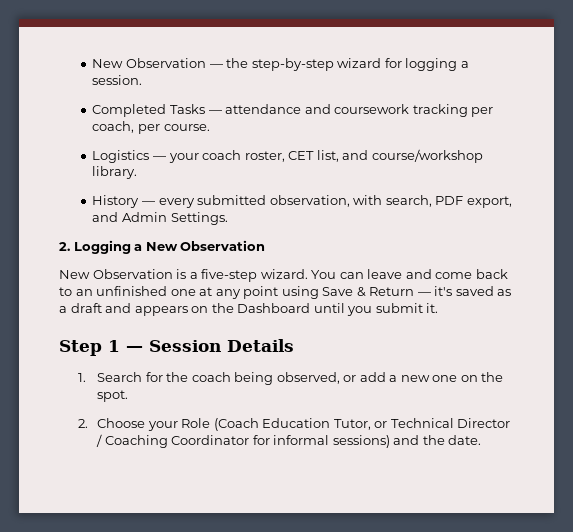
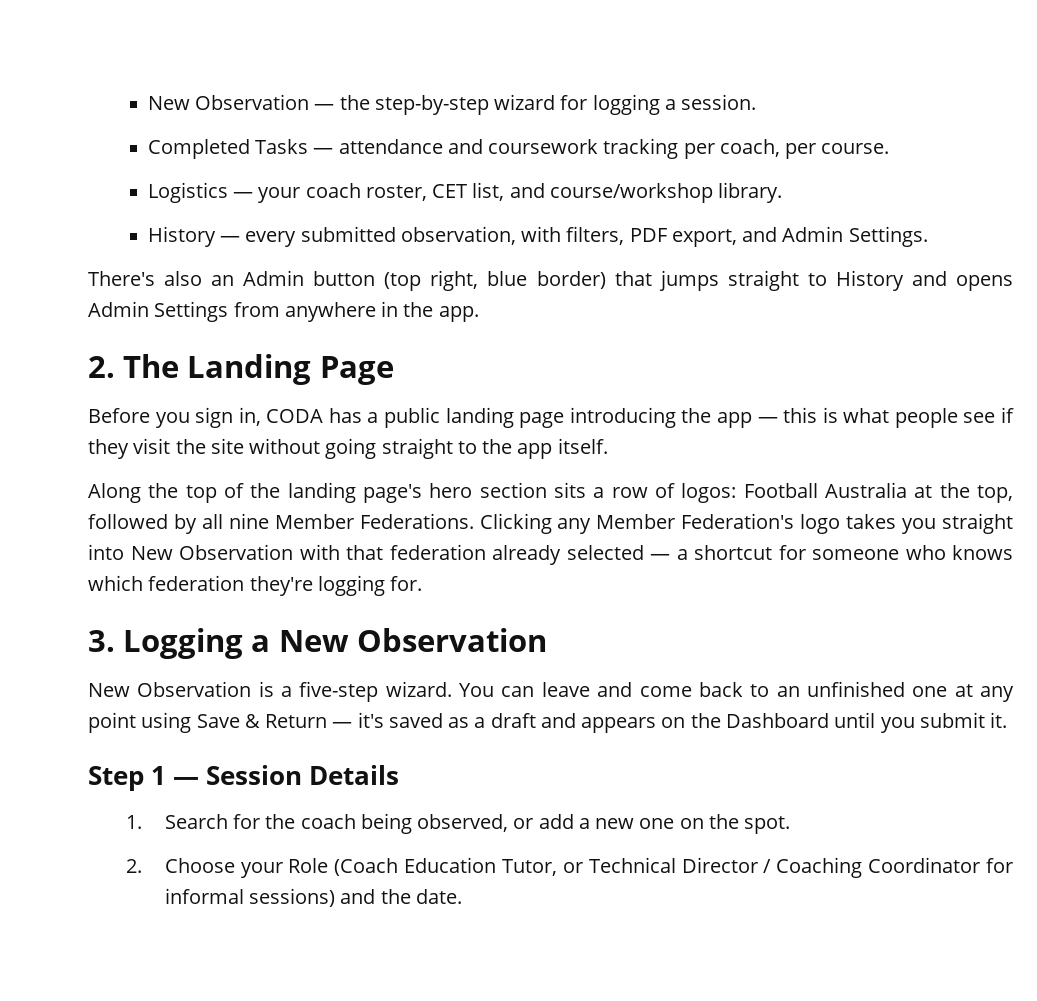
- History — every submitted observation, with search, PDF export, and Admin Settings.
+ History — every submitted observation, with filters, PDF export, and Admin Settings.
- 2. Logging a New Observation
+ There's also an Admin button (top right, blue border) that jumps straight to History and opens Admin Settings from anywhere in the app.
+ 2. The Landing Page
+ Before you sign in, CODA has a public landing page introducing the app — this is what people see if they visit the site without going straight to the app itself.
+ Along the top of the landing page's hero section sits a row of logos: Football Australia at the top, followed by all nine Member Federations. Clicking any Member Federation's logo takes you straight into New Observation with that federation already selected — a shortcut for someone who knows which federation they're logging for.
+ 3. Logging a New Observation

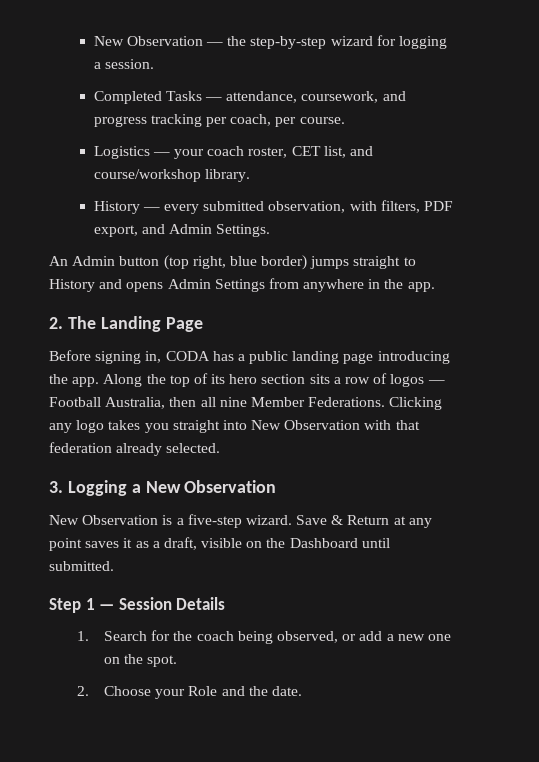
- Completed Tasks — attendance and coursework tracking per coach, per course.
+ Completed Tasks — attendance, coursework, and progress tracking per coach, per course.
- There's also an Admin button (top right, blue border) that jumps straight to History and opens Admin Settings from anywhere in the app.
+ An Admin button (top right, blue border) jumps straight to History and opens Admin Settings from anywhere in the app.
- Before you sign in, CODA has a public landing page introducing the app — this is what people see if they visit the site without going straight to the app itself.
- Along the top of the landing page's hero section sits a row of logos: Football Australia at the top, followed by all nine Member Federations.
+ Before signing in, CODA has a public landing page introducing the app. Along the top of its hero section sits a row of logos — Football Australia, then all nine Member Federations.
- Clicking any Member Federation's logo takes you straight into New Observation with that federation already selected — a shortcut for someone who knows which federation they're logging for.
+ Clicking any logo takes you straight into New Observation with that federation already selected.
- You can leave and come back to an unfinished one at any point using Save & Return — it's saved as a draft and appears on the Dashboard until you submit it.
+ Save & Return at any point saves it as a draft, visible on the Dashboard until submitted.
- 2. Choose your Role (Coach Education Tutor, or Technical Director / Coaching Coordinator for informal sessions) and the date.
+ 2. Choose your Role and the date.

